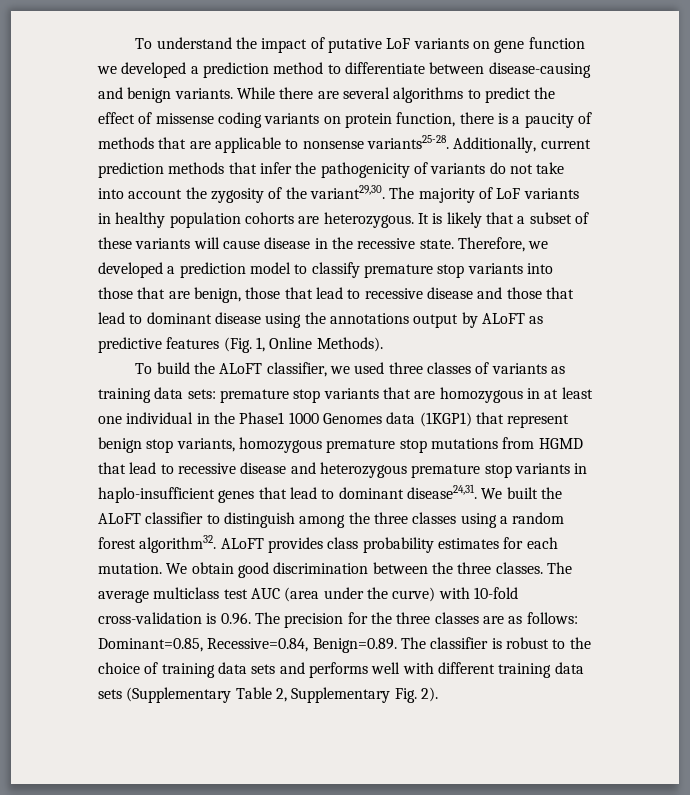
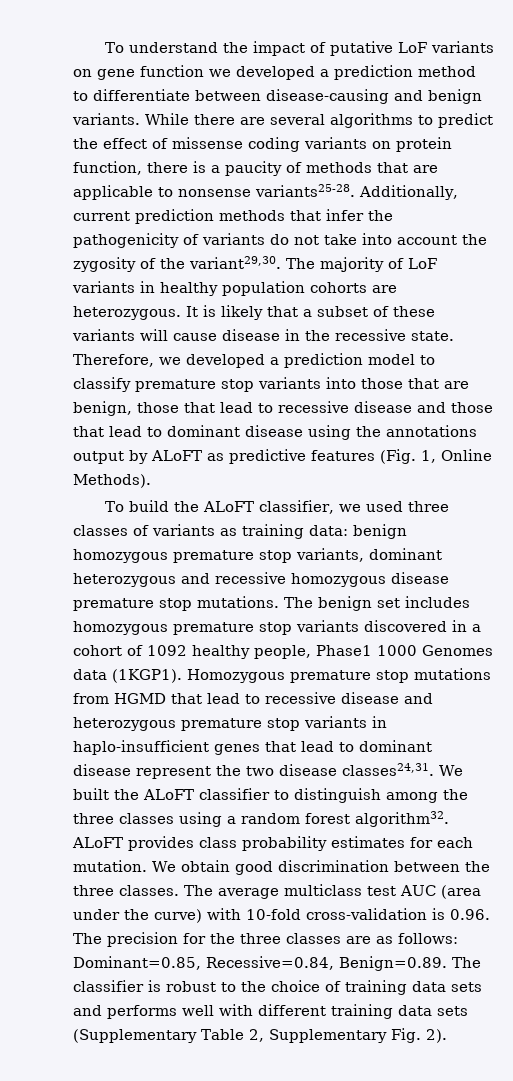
- To build the ALoFT classifier, we used three classes of variants as training data sets: premature stop variants that are homozygous in at least one individual in the Phase1 1000 Genomes data (1KGP1) that represent benign stop variants, homozygous premature stop mutations from HGMD that lead to recessive disease and heterozygous premature stop variants in haplo-insufficient genes that lead to dominant disease24,31.
+ To build the ALoFT classifier, we used three classes of variants as training data: benign homozygous premature stop variants, dominant heterozygous and recessive homozygous disease premature stop mutations. The benign set includes homozygous premature stop variants discovered in a cohort of 1092 healthy people, Phase1 1000 Genomes data (1KGP1). Homozygous premature stop mutations from HGMD that lead to recessive disease and heterozygous premature stop variants in haplo-insufficient genes that lead to dominant disease represent the two disease classes24,31.

